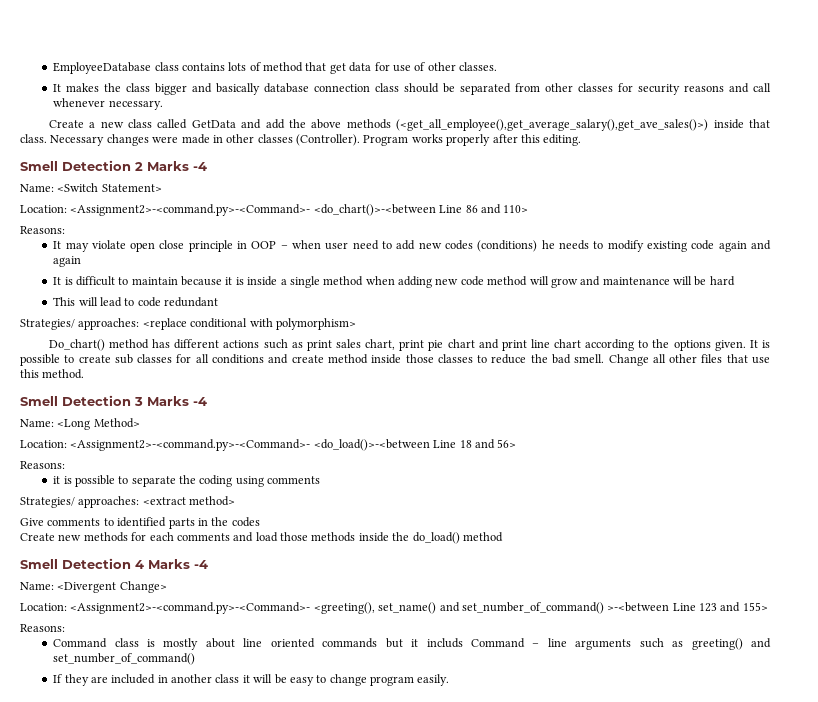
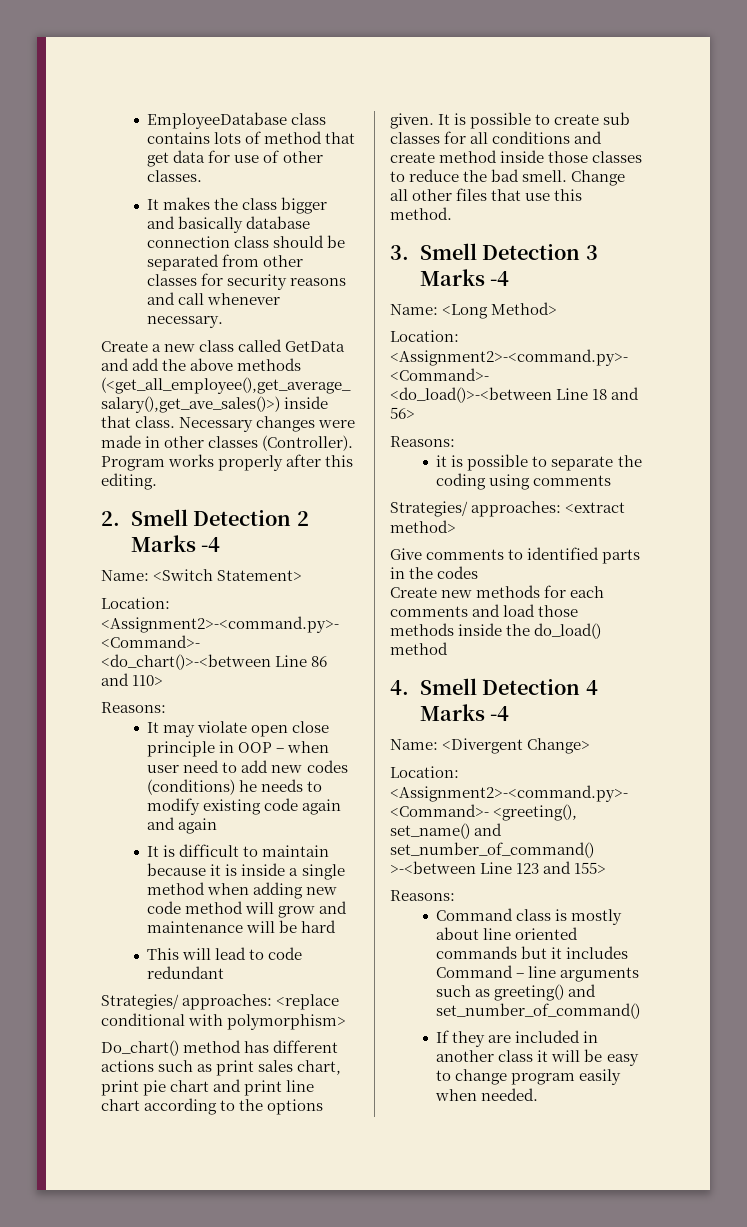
- Smell Detection 2 Marks -4
+ 2. Smell Detection 2 Marks -4
- Smell Detection 3 Marks -4
+ 3. Smell Detection 3 Marks -4
- Smell Detection 4 Marks -4
+ 4. Smell Detection 4 Marks -4
- Command class is mostly about line oriented commands but it includs Command – line arguments such as greeting() and set_number_of_command()
+ Command class is mostly about line oriented commands but it includes Command – line arguments such as greeting() and set_number_of_command()
- If they are included in another class it will be easy to change program easily.
+ If they are included in another class it will be easy to change program easily when needed.

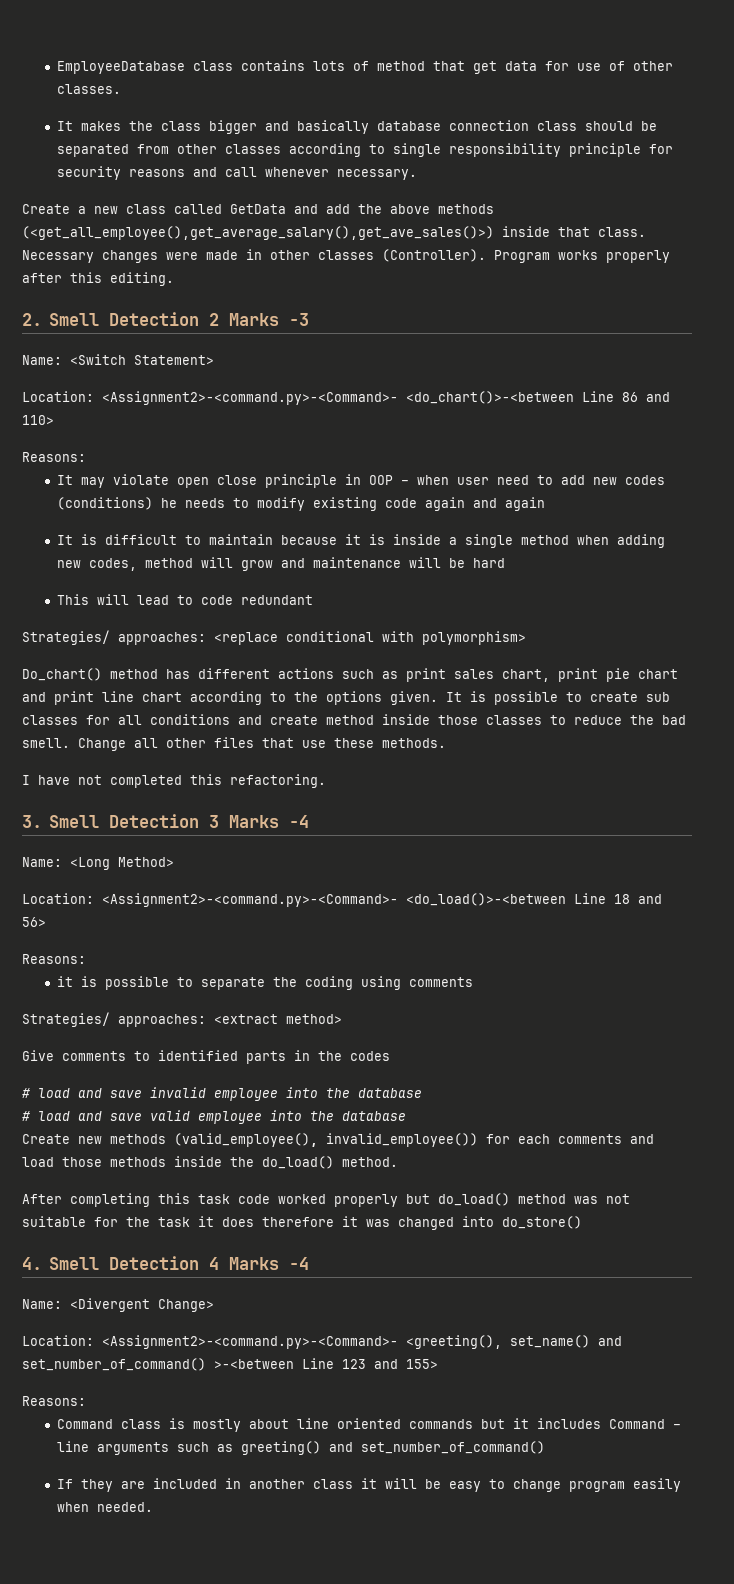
- It makes the class bigger and basically database connection class should be separated from other classes for security reasons and call whenever necessary.
+ It makes the class bigger and basically database connection class should be separated from other classes according to single responsibility principle for security reasons and call whenever necessary.
- 2. Smell Detection 2 Marks -4
+ 2. Smell Detection 2 Marks -3
- It is difficult to maintain because it is inside a single method when adding new code method will grow and maintenance will be hard
+ It is difficult to maintain because it is inside a single method when adding new codes, method will grow and maintenance will be hard
- Change all other files that use this method.
+ Change all other files that use these methods.
+ I have not completed this refactoring.
+ # load and save invalid employee into the database
+ # load and save valid employee into the database
- Create new methods for each comments and load those methods inside the do_load() method
+ Create new methods (valid_employee(), invalid_employee()) for each comments and load those methods inside the do_load() method.
+ After completing this task code worked properly but do_load() method was not suitable for the task it does therefore it was changed into do_store()

